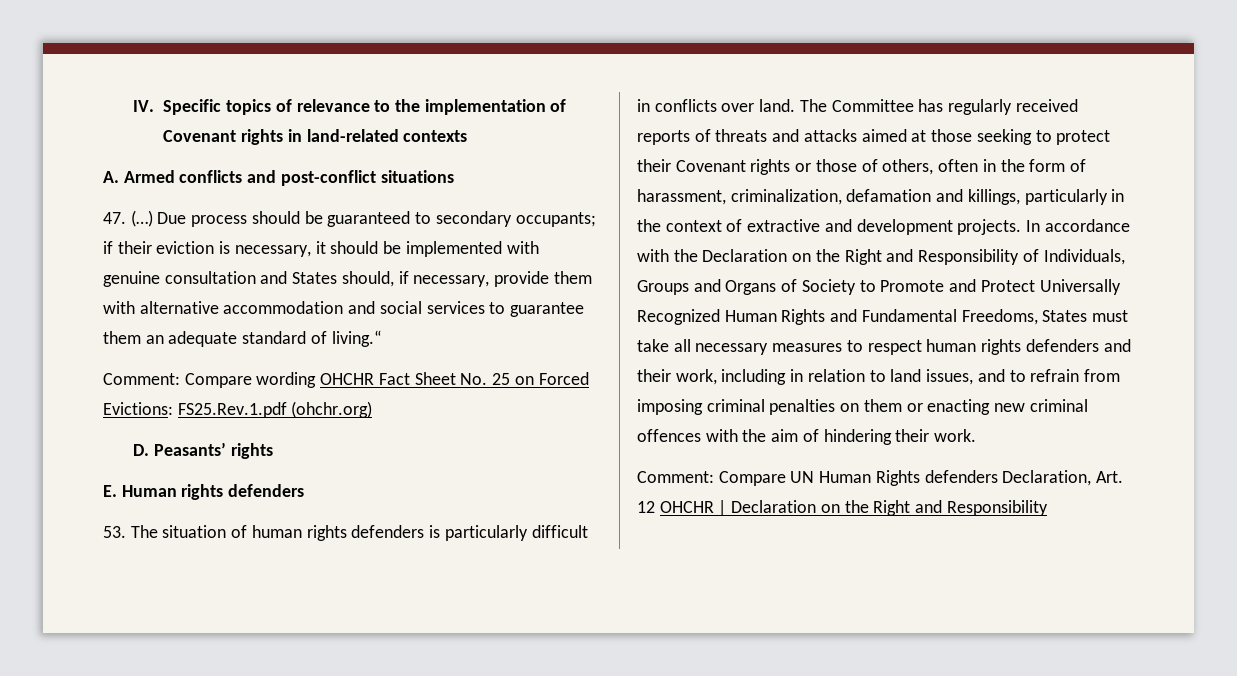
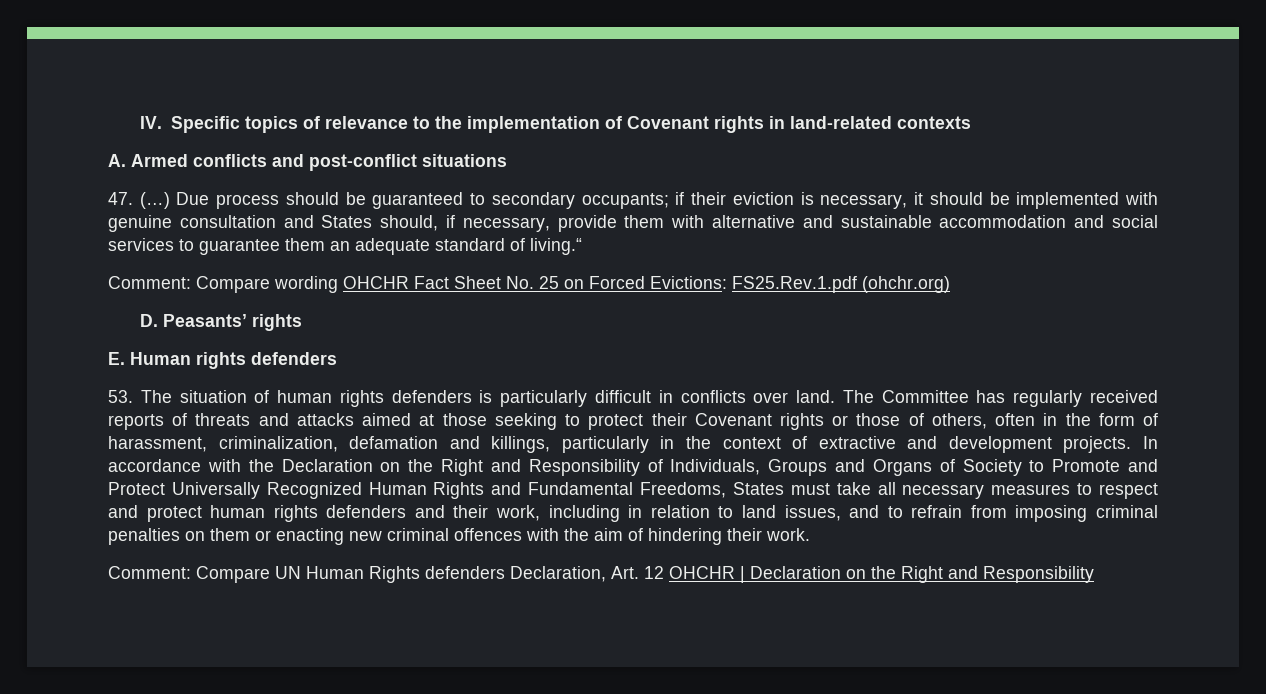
- Due process should be guaranteed to secondary occupants; if their eviction is necessary, it should be implemented with genuine consultation and States should, if necessary, provide them with alternative accommodation and social services to guarantee them an adequate standard of living.“
+ Due process should be guaranteed to secondary occupants; if their eviction is necessary, it should be implemented with genuine consultation and States should, if necessary, provide them with alternative and sustainable accommodation and social services to guarantee them an adequate standard of living.“
- In accordance with the Declaration on the Right and Responsibility of Individuals, Groups and Organs of Society to Promote and Protect Universally Recognized Human Rights and Fundamental Freedoms, States must take all necessary measures to respect human rights defenders and their work, including in relation to land issues, and to refrain from imposing criminal penalties on them or enacting new criminal offences with the aim of hindering their work.
+ In accordance with the Declaration on the Right and Responsibility of Individuals, Groups and Organs of Society to Promote and Protect Universally Recognized Human Rights and Fundamental Freedoms, States must take all necessary measures to respect and protect human rights defenders and their work, including in relation to land issues, and to refrain from imposing criminal penalties on them or enacting new criminal offences with the aim of hindering their work.

